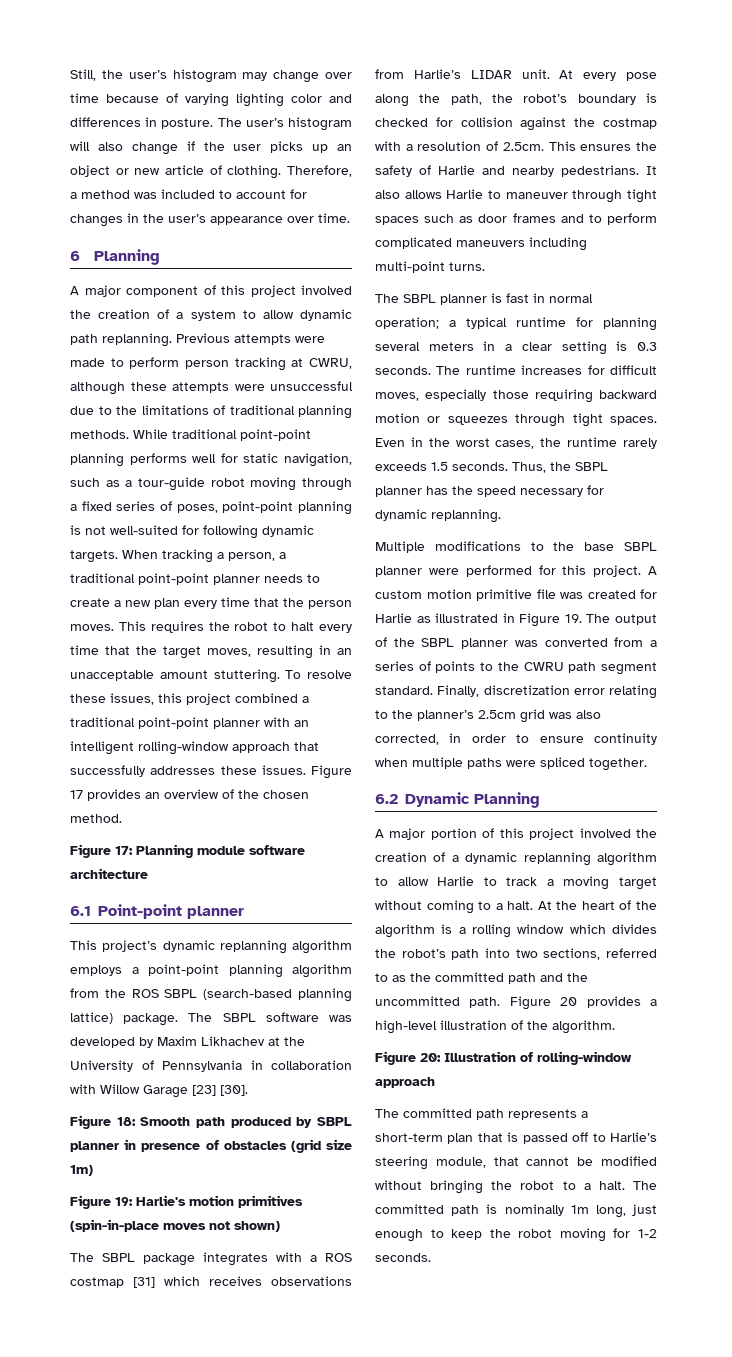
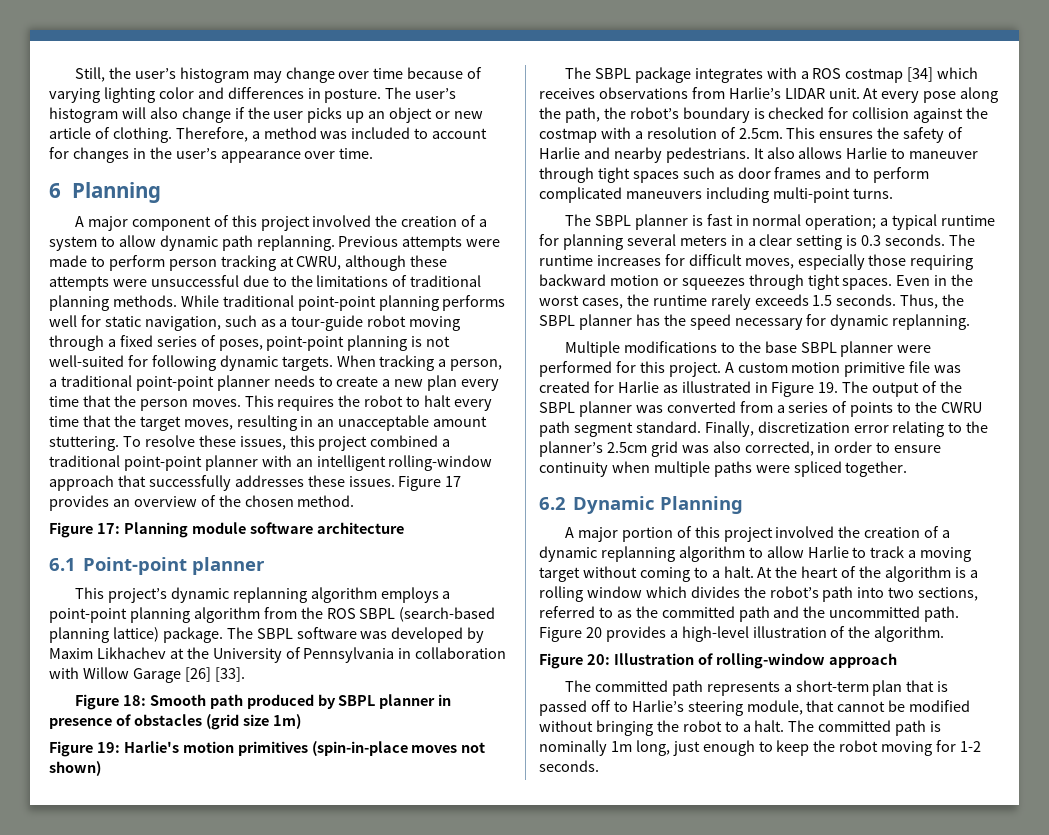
- The SBPL software was developed by Maxim Likhachev at the University of Pennsylvania in collaboration with Willow Garage [23] [30].
+ The SBPL software was developed by Maxim Likhachev at the University of Pennsylvania in collaboration with Willow Garage [26] [33].
- The SBPL package integrates with a ROS costmap [31] which receives observations from Harlie’s LIDAR unit.
+ The SBPL package integrates with a ROS costmap [34] which receives observations from Harlie’s LIDAR unit.

